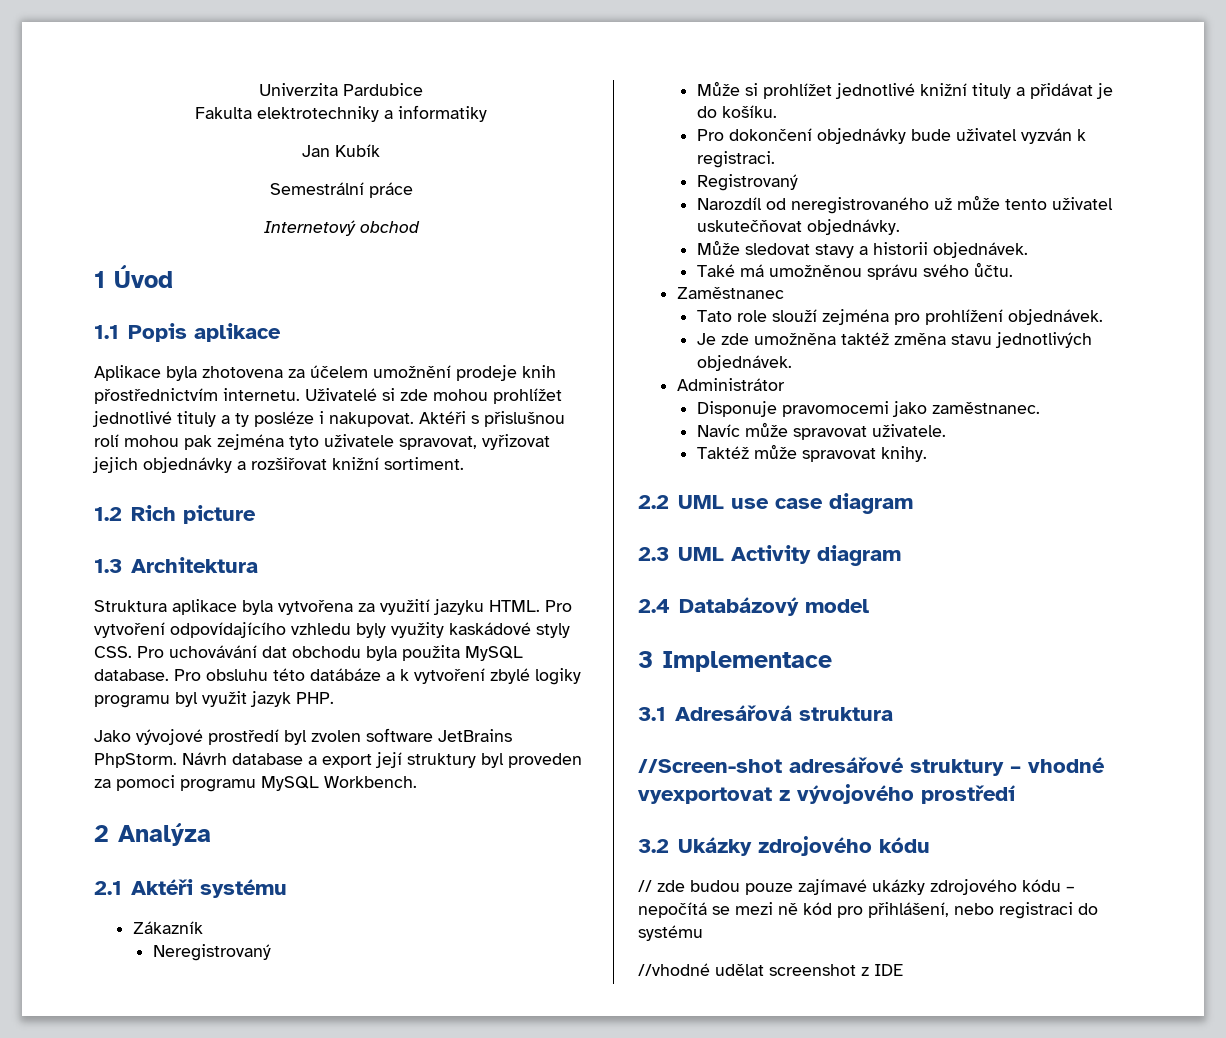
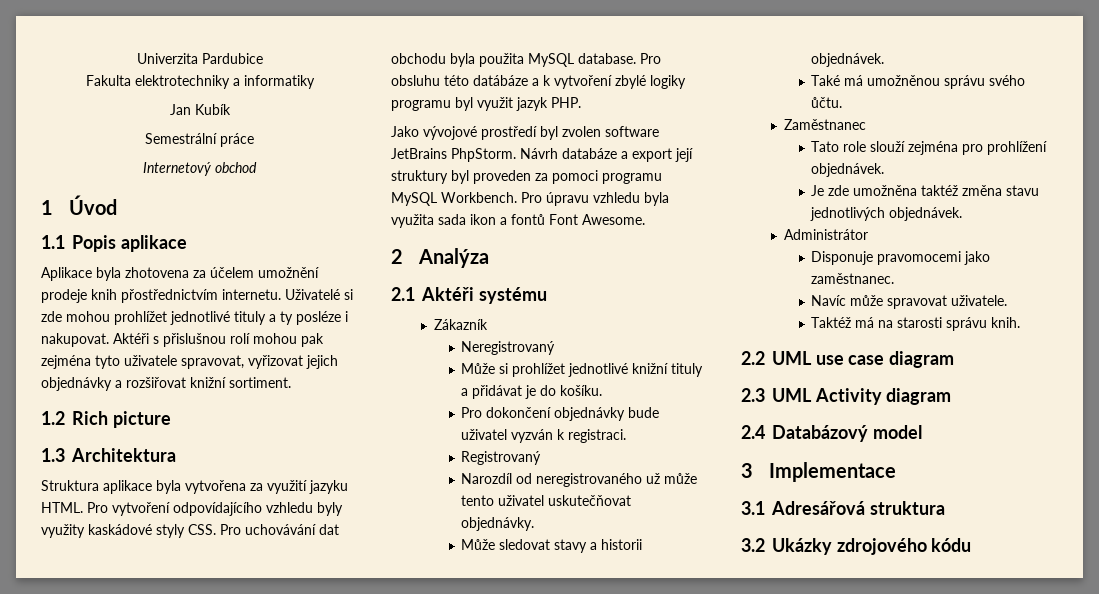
- Návrh database a export její struktury byl proveden za pomoci programu MySQL Workbench.
+ Návrh databáze a export její struktury byl proveden za pomoci programu MySQL Workbench. Pro úpravu vzhledu byla využita sada ikon a fontů Font Awesome.
- Taktéž může spravovat knihy.
+ Taktéž má na starosti správu knih.
- //Screen-shot adresářové struktury – vhodné vyexportovat z vývojového prostředí
  3.2 Ukázky zdrojového kódu
- // zde budou pouze zajímavé ukázky zdrojového kódu – nepočítá se mezi ně kód pro přihlášení, nebo registraci do systému
- //vhodné udělat screenshot z IDE

